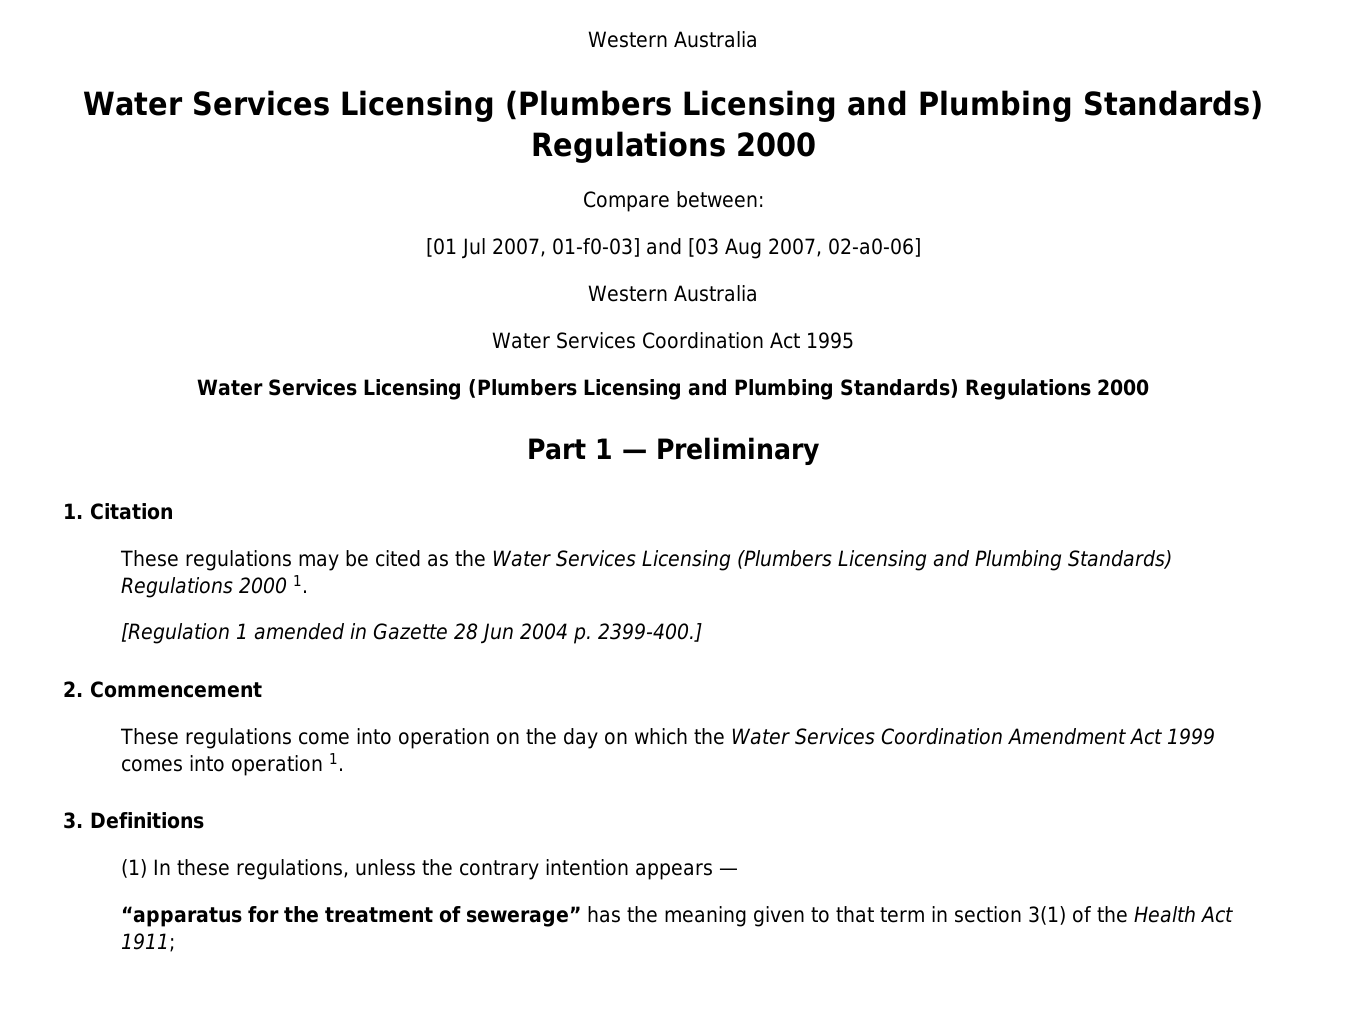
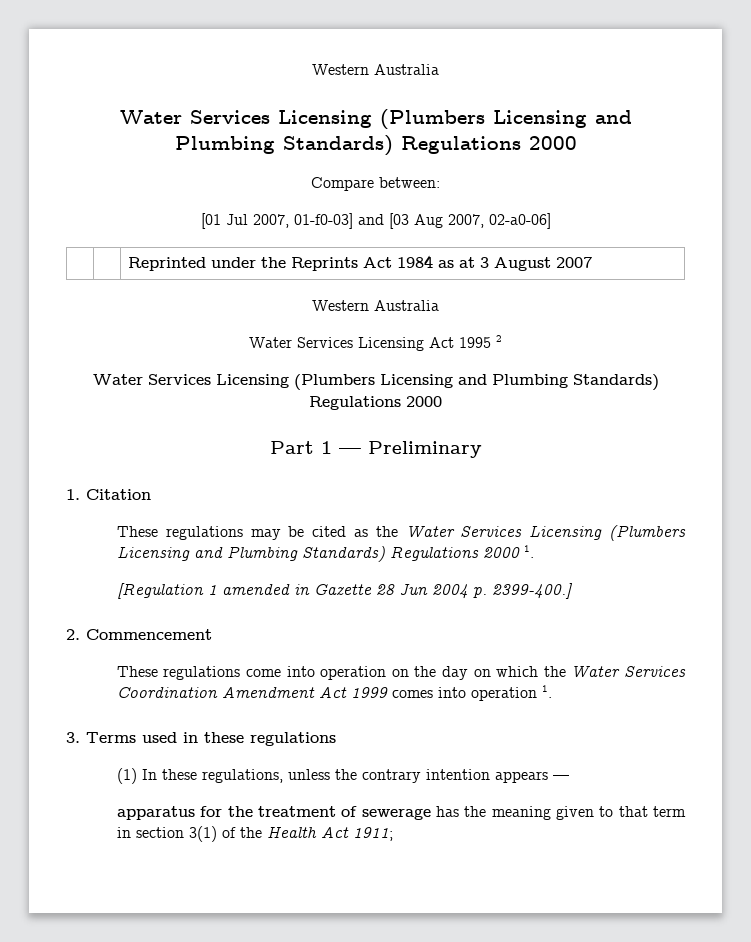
  [01 Jul 2007, 01-f0-03] and [03 Aug 2007, 02-a0-06]
+ | | Reprinted under the Reprints Act 1984 as at 3 August 2007
  Western Australia
- Water Services Coordination Act 1995
+ Water Services Licensing Act 1995 2
- 3. Definitions
+ 3. Terms used in these regulations
- “apparatus for the treatment of sewerage” has the meaning given to that term in section 3(1) of the Health Act 1911;
+ apparatus for the treatment of sewerage has the meaning given to that term in section 3(1) of the Health Act 1911;

